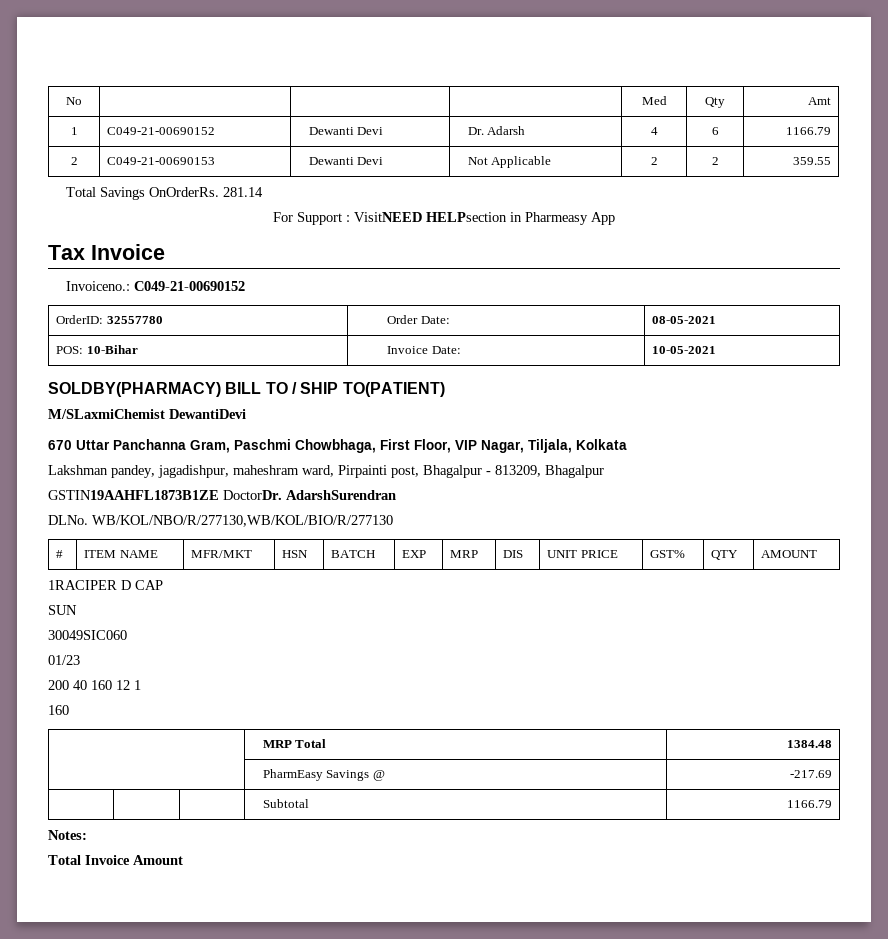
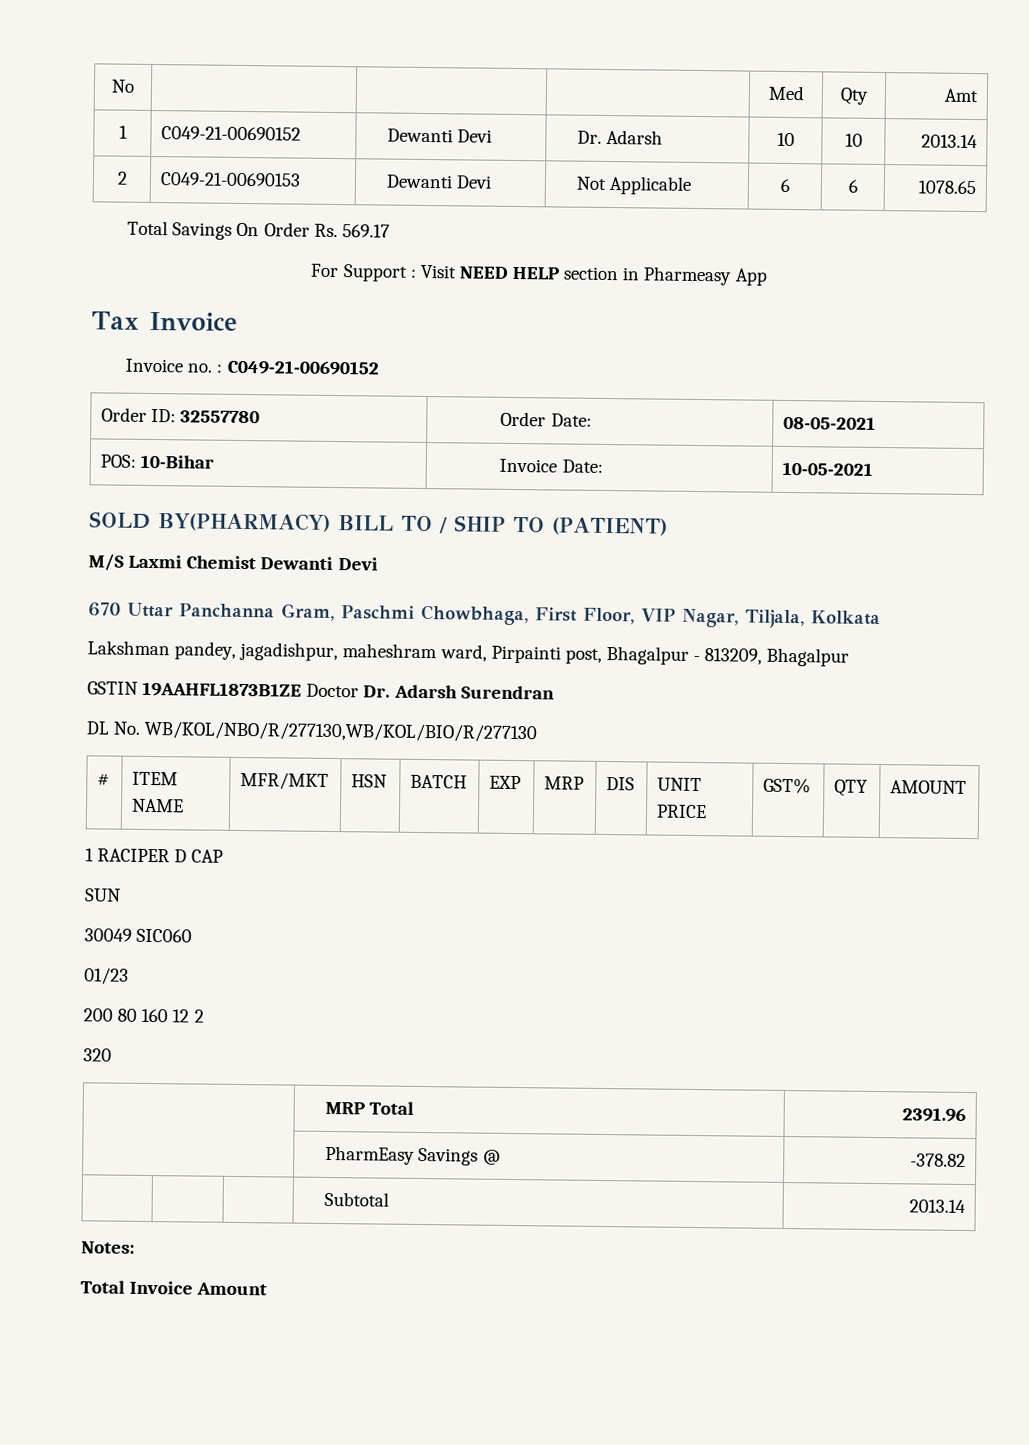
- 1 | C049-21-00690152 | Dewanti Devi | Dr. Adarsh | 4 | 6 | 1166.79
+ 1 | C049-21-00690152 | Dewanti Devi | Dr. Adarsh | 10 | 10 | 2013.14
- 2 | C049-21-00690153 | Dewanti Devi | Not Applicable | 2 | 2 | 359.55
+ 2 | C049-21-00690153 | Dewanti Devi | Not Applicable | 6 | 6 | 1078.65
- Total Savings OnOrderRs. 281.14
+ Total Savings On Order Rs. 569.17
- For Support : VisitNEED HELPsection in Pharmeasy App
+ For Support : Visit NEED HELP section in Pharmeasy App
- Invoiceno.: C049-21-00690152
+ Invoice no. : C049-21-00690152
- OrderID: 32557780 | Order Date: | 08-05-2021
+ Order ID: 32557780 | Order Date: | 08-05-2021
- SOLDBY(PHARMACY) BILL TO / SHIP TO(PATIENT)
- M/SLaxmiChemist DewantiDevi
+ SOLD BY(PHARMACY) BILL TO / SHIP TO (PATIENT)
+ M/S Laxmi Chemist Dewanti Devi
- GSTIN19AAHFL1873B1ZE DoctorDr. AdarshSurendran
- DLNo. WB/KOL/NBO/R/277130,WB/KOL/BIO/R/277130
+ GSTIN 19AAHFL1873B1ZE Doctor Dr. Adarsh Surendran
+ DL No. WB/KOL/NBO/R/277130,WB/KOL/BIO/R/277130
- 1RACIPER D CAP
+ 1 RACIPER D CAP
- 30049SIC060
+ 30049 SIC060
- 200 40 160 12 1
- 160
+ 200 80 160 12 2
+ 320
- | MRP Total | 1384.48
+ | MRP Total | 2391.96
- | PharmEasy Savings @ | -217.69
+ | PharmEasy Savings @ | -378.82
- | | | Subtotal | 1166.79
+ | | | Subtotal | 2013.14

